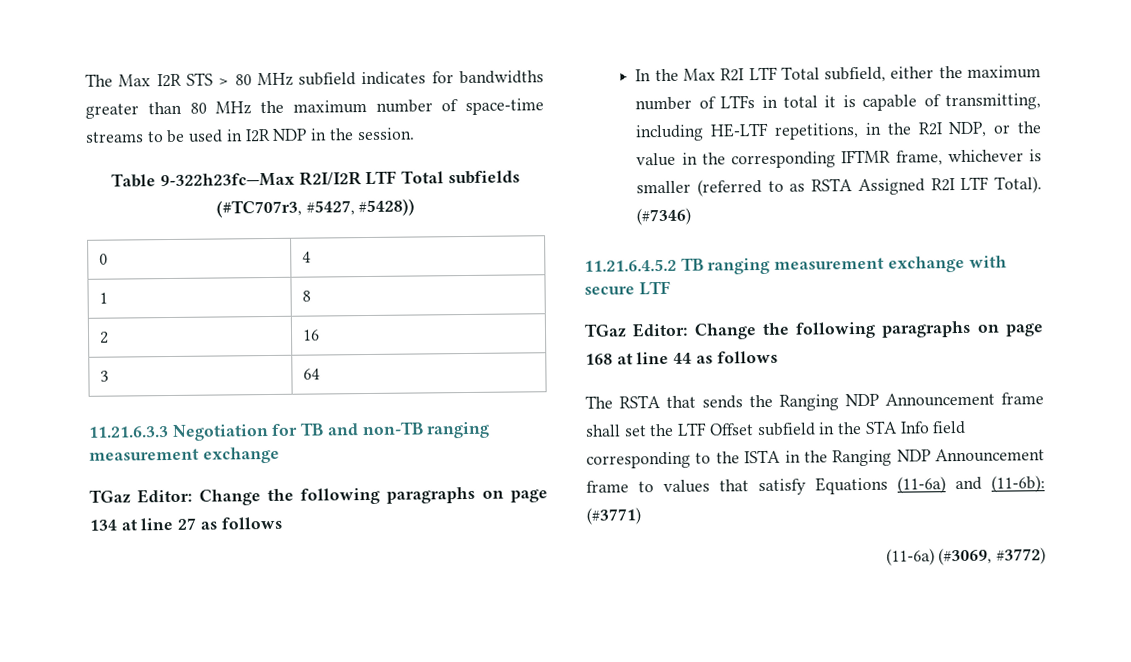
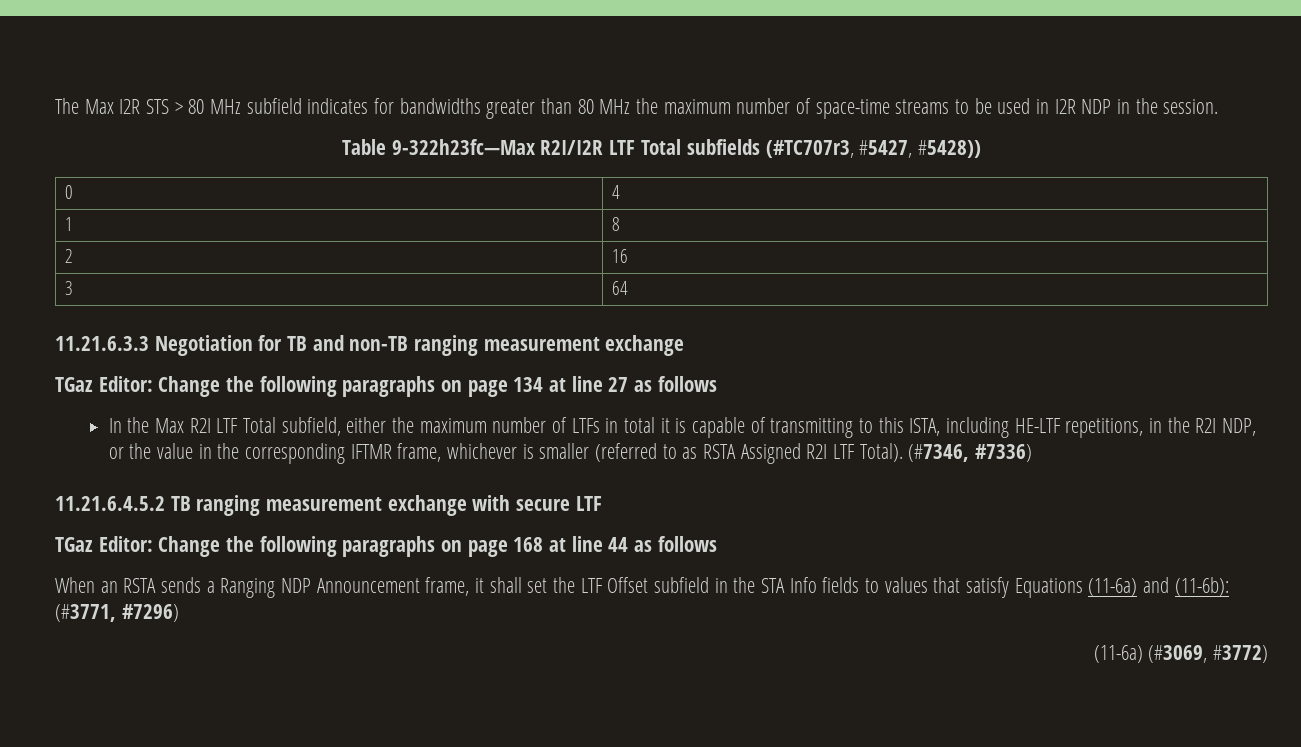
- In the Max R2I LTF Total subfield, either the maximum number of LTFs in total it is capable of transmitting, including HE-LTF repetitions, in the R2I NDP, or the value in the corresponding IFTMR frame, whichever is smaller (referred to as RSTA Assigned R2I LTF Total).
+ In the Max R2I LTF Total subfield, either the maximum number of LTFs in total it is capable of transmitting to this ISTA, including HE-LTF repetitions, in the R2I NDP, or the value in the corresponding IFTMR frame, whichever is smaller (referred to as RSTA Assigned R2I LTF Total).
- (#7346)
+ (#7346, #7336)
- The RSTA that sends the Ranging NDP Announcement frame shall set the LTF Offset subfield in the STA Info field corresponding to the ISTA in the Ranging NDP Announcement frame to values that satisfy Equations (11-6a) and (11-6b): (#3771)
+ When an RSTA sends a Ranging NDP Announcement frame, it shall set the LTF Offset subfield in the STA Info fields to values that satisfy Equations (11-6a) and (11-6b): (#3771, #7296)

